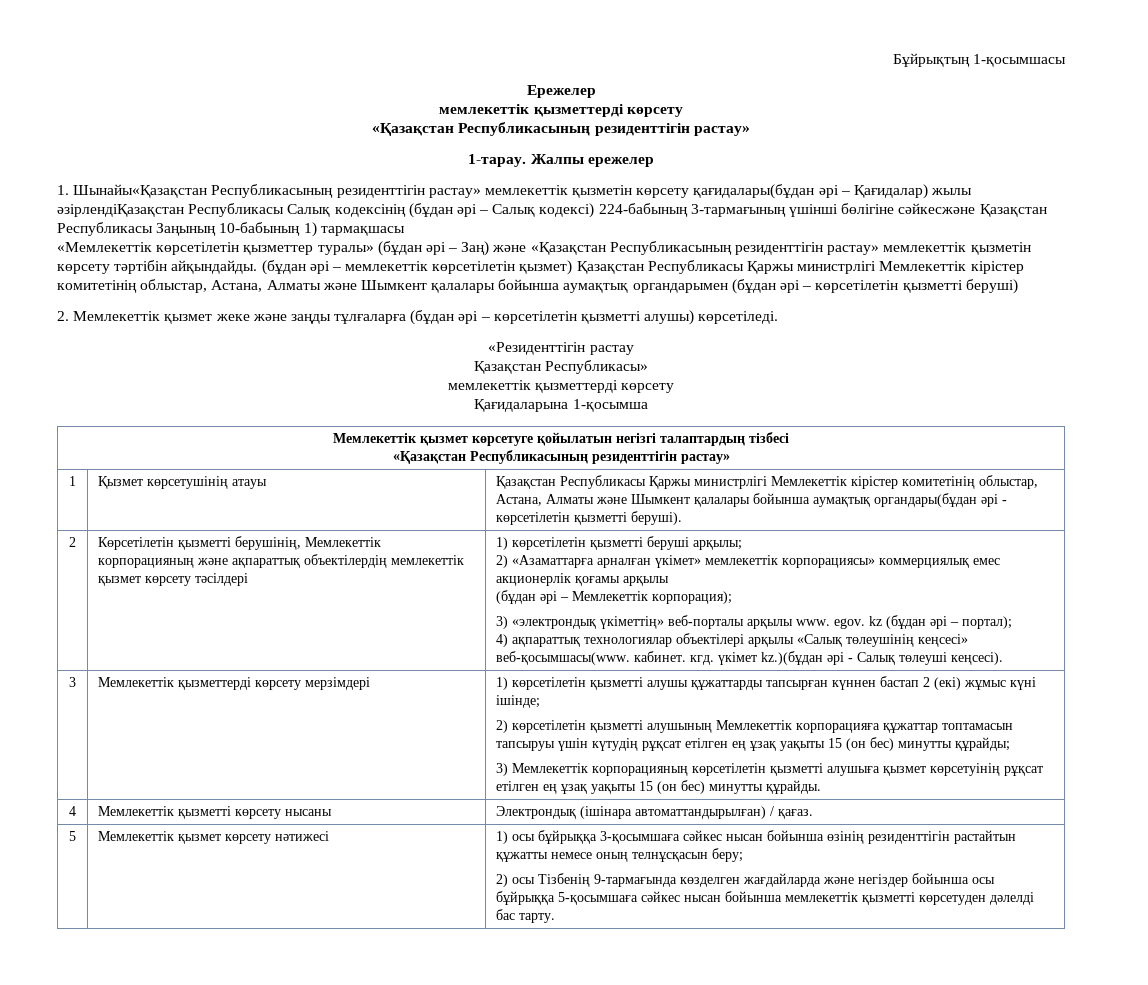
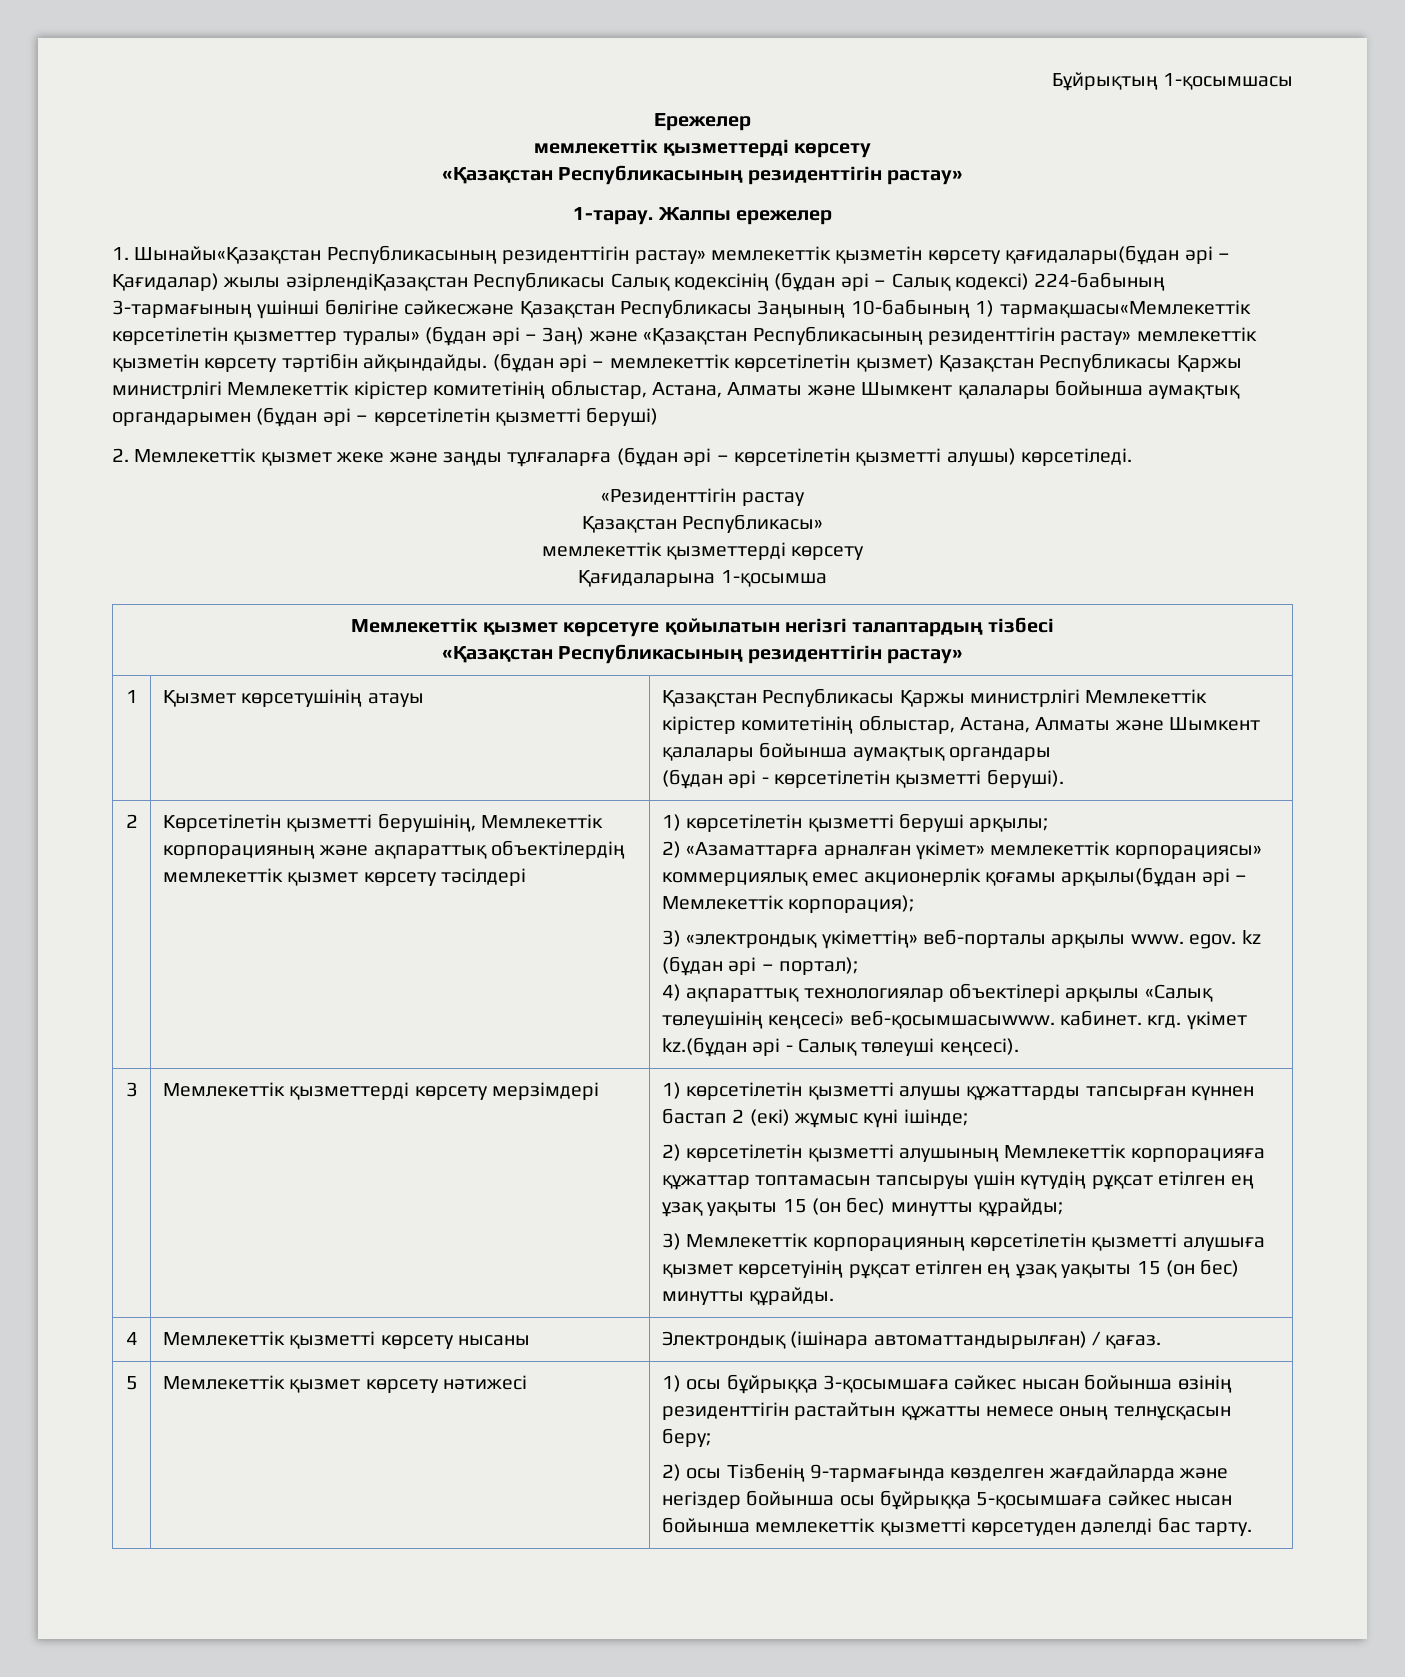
- 1. Шынайы«Қазақстан Республикасының резиденттігін растау» мемлекеттік қызметін көрсету қағидалары(бұдан әрі – Қағидалар) жылы әзірлендіҚазақстан Республикасы Салық кодексінің (бұдан әрі – Салық кодексі) 224-бабының 3-тармағының үшінші бөлігіне сәйкесжәне Қазақстан Республикасы Заңының 10-бабының 1) тармақшасы
- «Мемлекеттік көрсетілетін қызметтер туралы» (бұдан әрі – Заң) және «Қазақстан Республикасының резиденттігін растау» мемлекеттік қызметін көрсету тәртібін айқындайды.
+ 1. Шынайы«Қазақстан Республикасының резиденттігін растау» мемлекеттік қызметін көрсету қағидалары(бұдан әрі – Қағидалар) жылы әзірлендіҚазақстан Республикасы Салық кодексінің (бұдан әрі – Салық кодексі) 224-бабының 3-тармағының үшінші бөлігіне сәйкесжәне Қазақстан Республикасы Заңының 10-бабының 1) тармақшасы«Мемлекеттік көрсетілетін қызметтер туралы» (бұдан әрі – Заң) және «Қазақстан Республикасының резиденттігін растау» мемлекеттік қызметін көрсету тәртібін айқындайды.
- 1 | Қызмет көрсетушінің атауы | Қазақстан Республикасы Қаржы министрлігі Мемлекеттік кірістер комитетінің облыстар, Астана, Алматы және Шымкент қалалары бойынша аумақтық органдары(бұдан әрі - көрсетілетін қызметті беруші).
+ 1 | Қызмет көрсетушінің атауы | Қазақстан Республикасы Қаржы министрлігі Мемлекеттік кірістер комитетінің облыстар, Астана, Алматы және Шымкент қалалары бойынша аумақтық органдары
+ (бұдан әрі - көрсетілетін қызметті беруші).
- 2) «Азаматтарға арналған үкімет» мемлекеттік корпорациясы» коммерциялық емес акционерлік қоғамы арқылы
- (бұдан әрі – Мемлекеттік корпорация);
+ 2) «Азаматтарға арналған үкімет» мемлекеттік корпорациясы» коммерциялық емес акционерлік қоғамы арқылы(бұдан әрі – Мемлекеттік корпорация);
- 4) ақпараттық технологиялар объектілері арқылы «Салық төлеушінің кеңсесі» веб-қосымшасы(www. кабинет. кгд. үкімет kz.)(бұдан әрі - Салық төлеуші кеңсесі).
+ 4) ақпараттық технологиялар объектілері арқылы «Салық төлеушінің кеңсесі» веб-қосымшасыwww. кабинет. кгд. үкімет kz.(бұдан әрі - Салық төлеуші кеңсесі).

